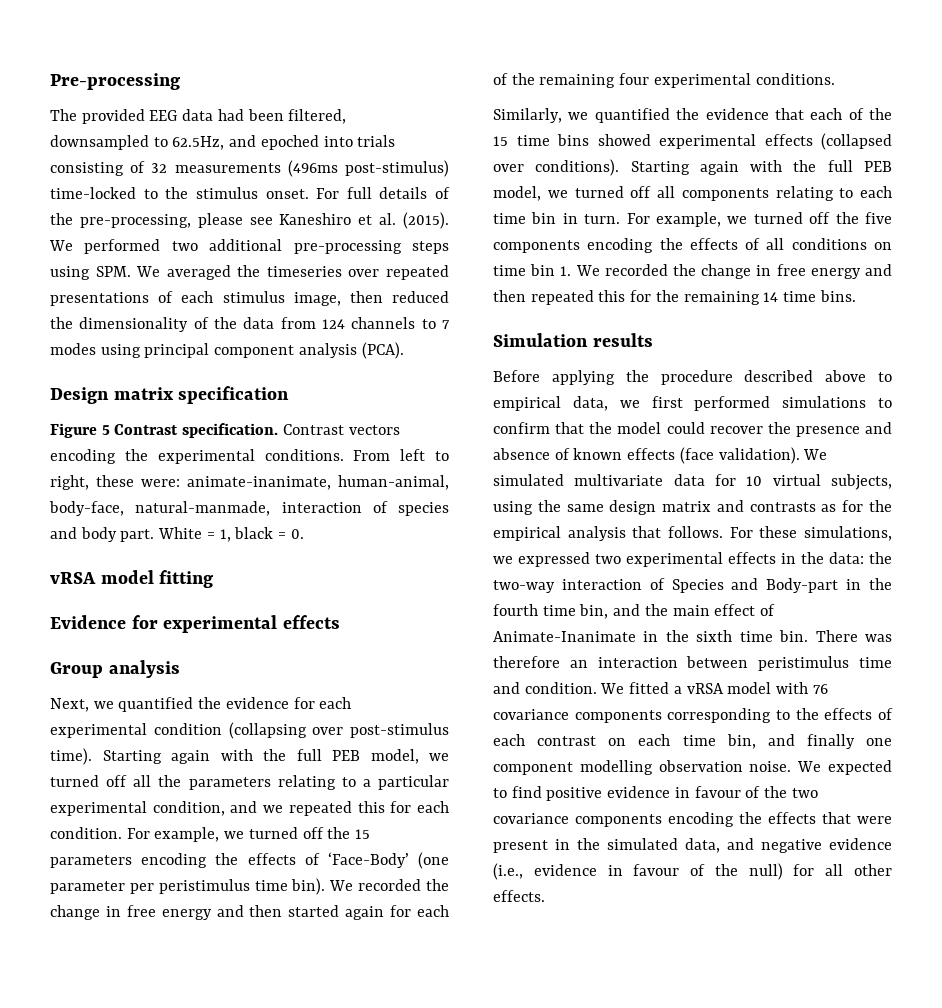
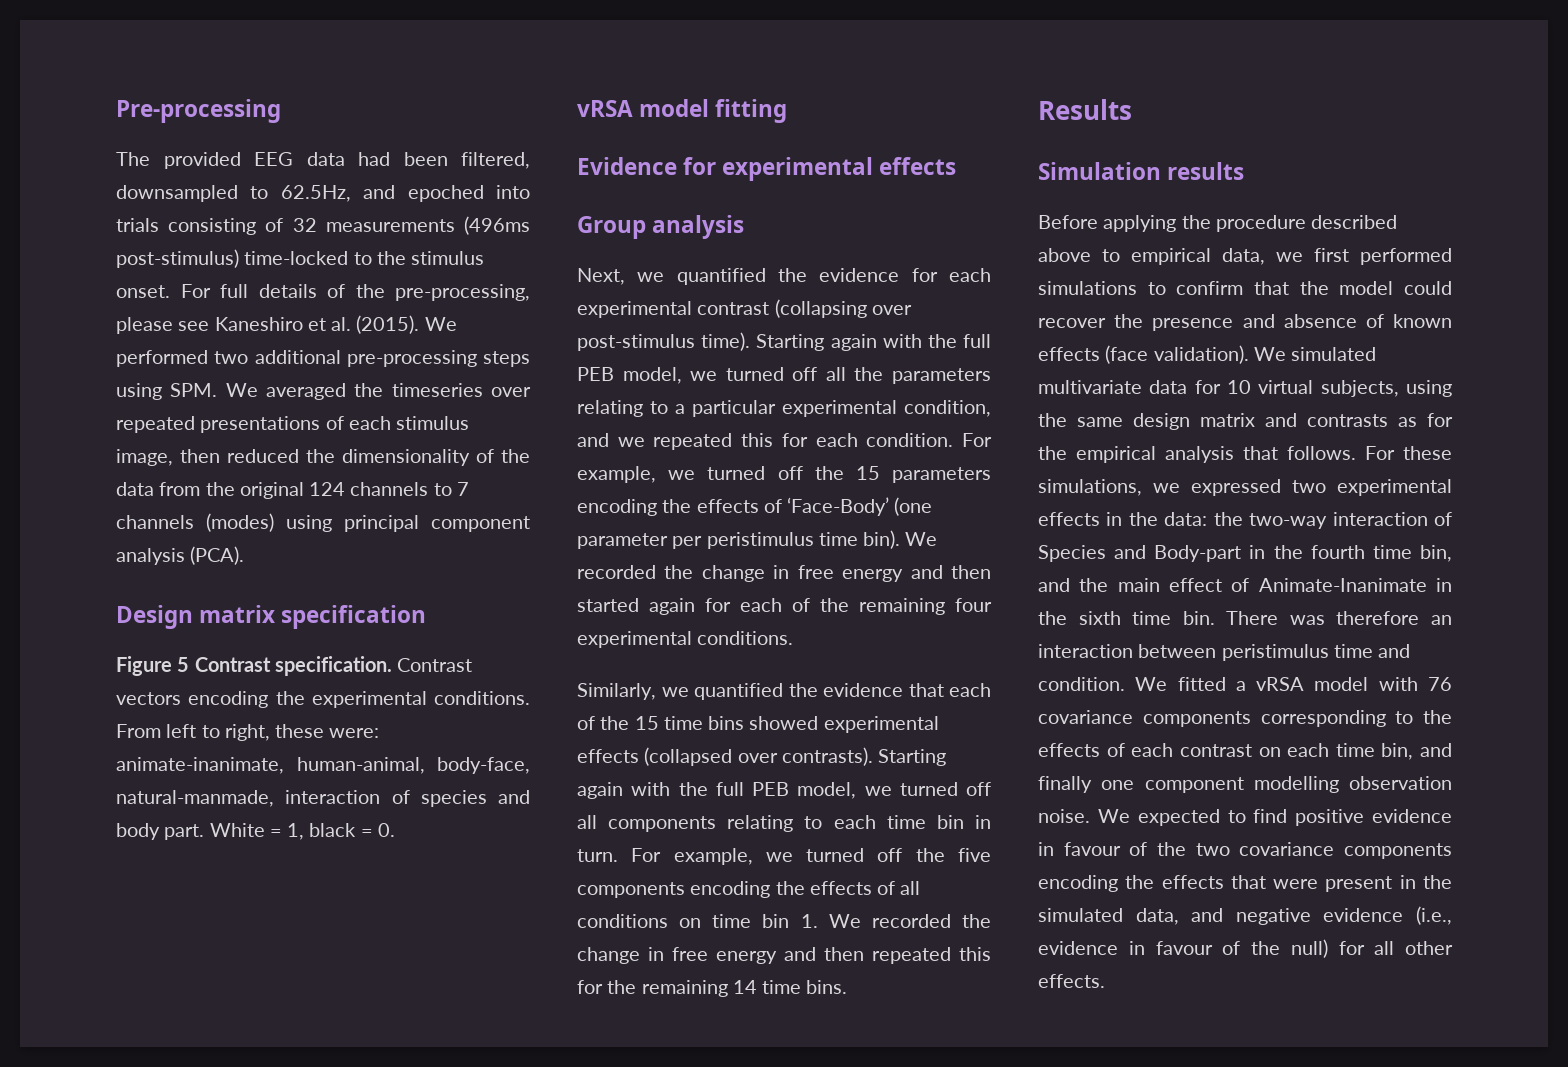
- We performed two additional pre-processing steps using SPM. We averaged the timeseries over repeated presentations of each stimulus image, then reduced the dimensionality of the data from 124 channels to 7 modes using principal component analysis (PCA).
+ We performed two additional pre-processing steps using SPM. We averaged the timeseries over repeated presentations of each stimulus image, then reduced the dimensionality of the data from the original 124 channels to 7 channels (modes) using principal component analysis (PCA).
- Next, we quantified the evidence for each experimental condition (collapsing over post-stimulus time).
+ Next, we quantified the evidence for each experimental contrast (collapsing over post-stimulus time).
- Similarly, we quantified the evidence that each of the 15 time bins showed experimental effects (collapsed over conditions).
+ Similarly, we quantified the evidence that each of the 15 time bins showed experimental effects (collapsed over contrasts).
+ Results

